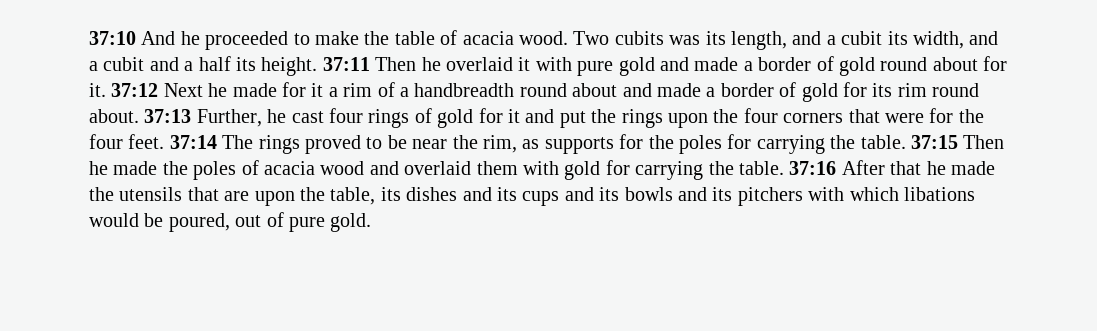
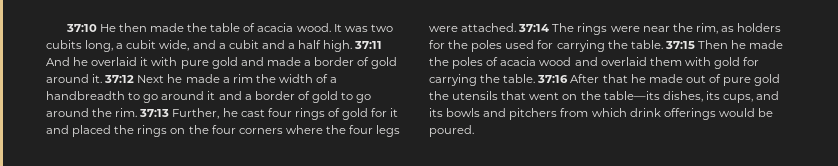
- 37:10 And he proceeded to make the table of acacia wood.
+ 37:10 He then made the table of acacia wood.
- Two cubits was its length, and a cubit its width, and a cubit and a half its height. 37:11 Then he overlaid it with pure gold and made a border of gold round about for it.
+ It was two cubits long, a cubit wide, and a cubit and a half high. 37:11 And he overlaid it with pure gold and made a border of gold around it.
- 37:12 Next he made for it a rim of a handbreadth round about and made a border of gold for its rim round about.
+ 37:12 Next he made a rim the width of a handbreadth to go around it and a border of gold to go around the rim.
- 37:13 Further, he cast four rings of gold for it and put the rings upon the four corners that were for the four feet. 37:14 The rings proved to be near the rim, as supports for the poles for carrying the table.
+ 37:13 Further, he cast four rings of gold for it and placed the rings on the four corners where the four legs were attached. 37:14 The rings were near the rim, as holders for the poles used for carrying the table.
- 37:16 After that he made the utensils that are upon the table, its dishes and its cups and its bowls and its pitchers with which libations would be poured, out of pure gold.
+ 37:16 After that he made out of pure gold the utensils that went on the table—its dishes, its cups, and its bowls and pitchers from which drink offerings would be poured.

